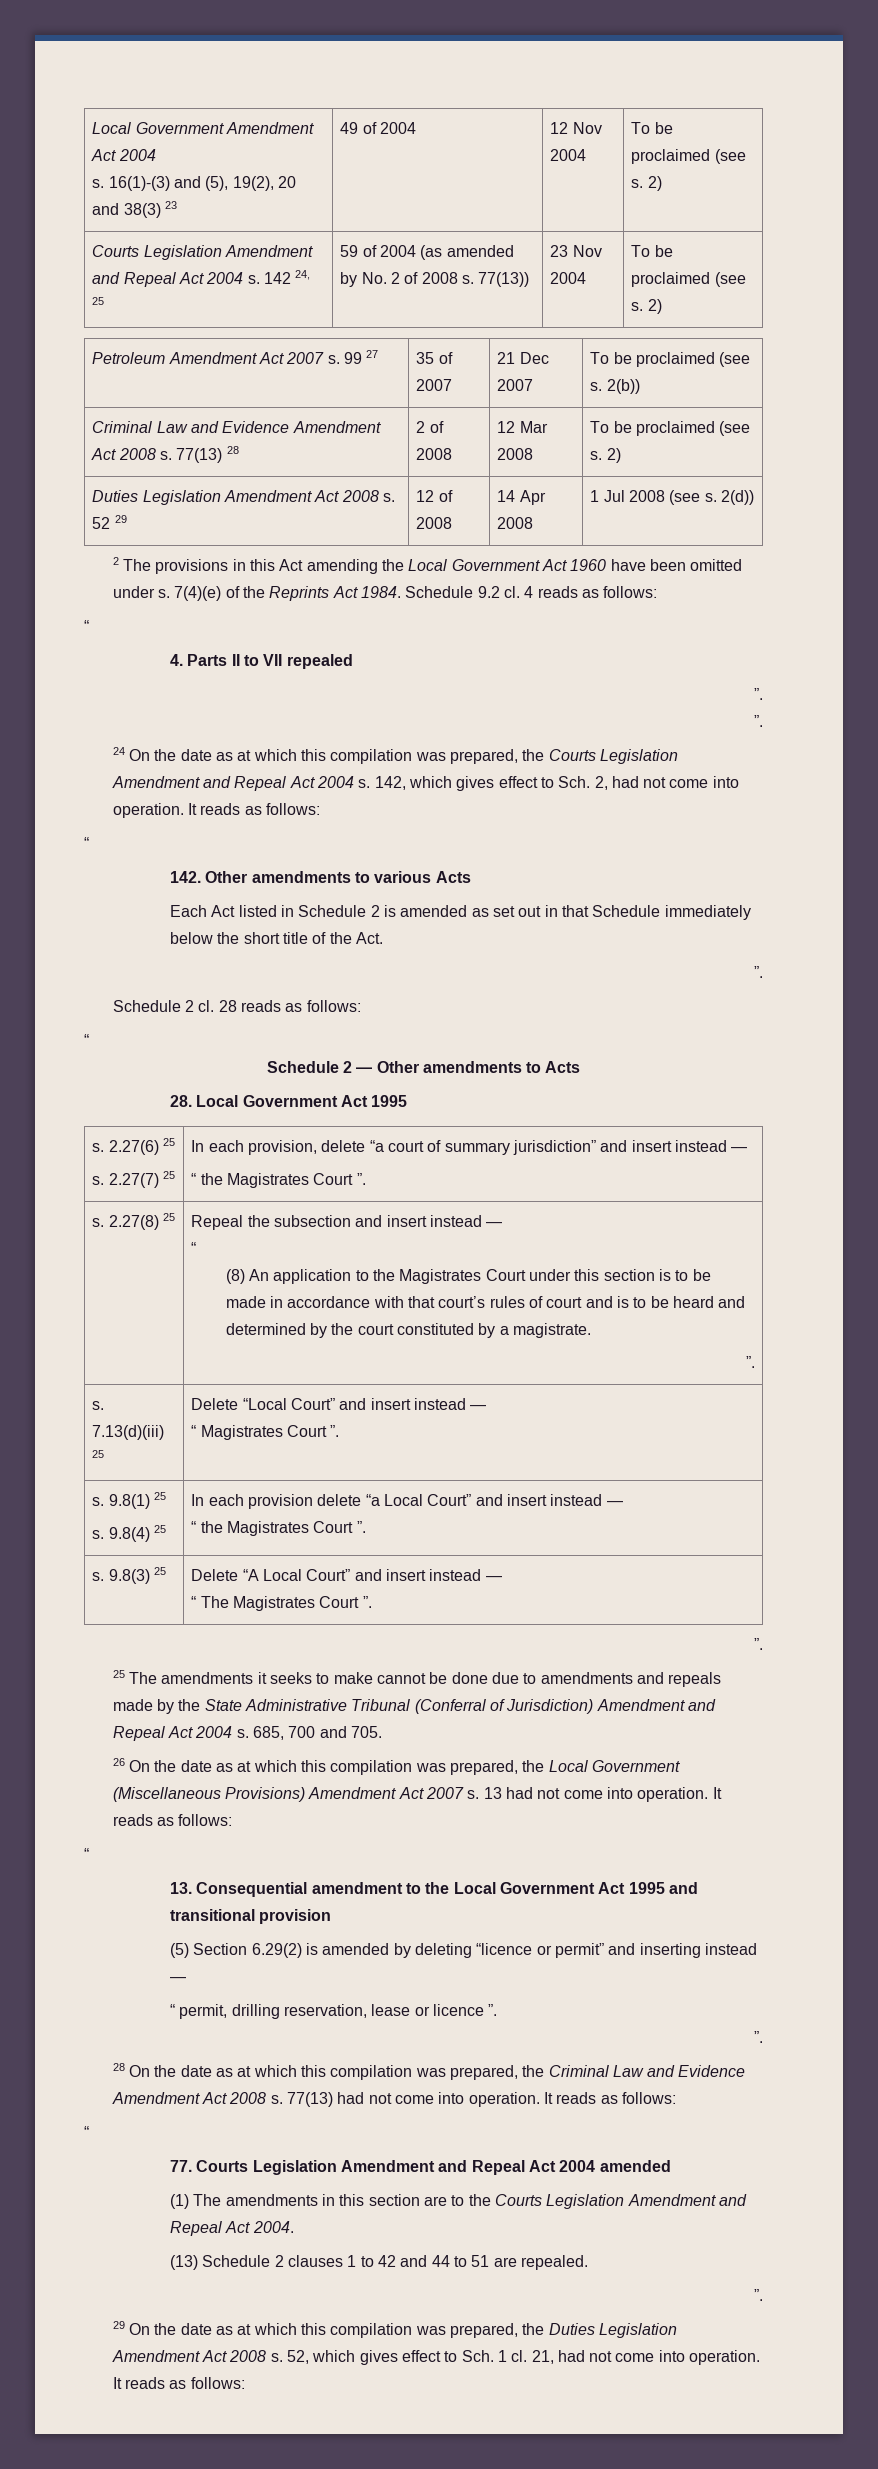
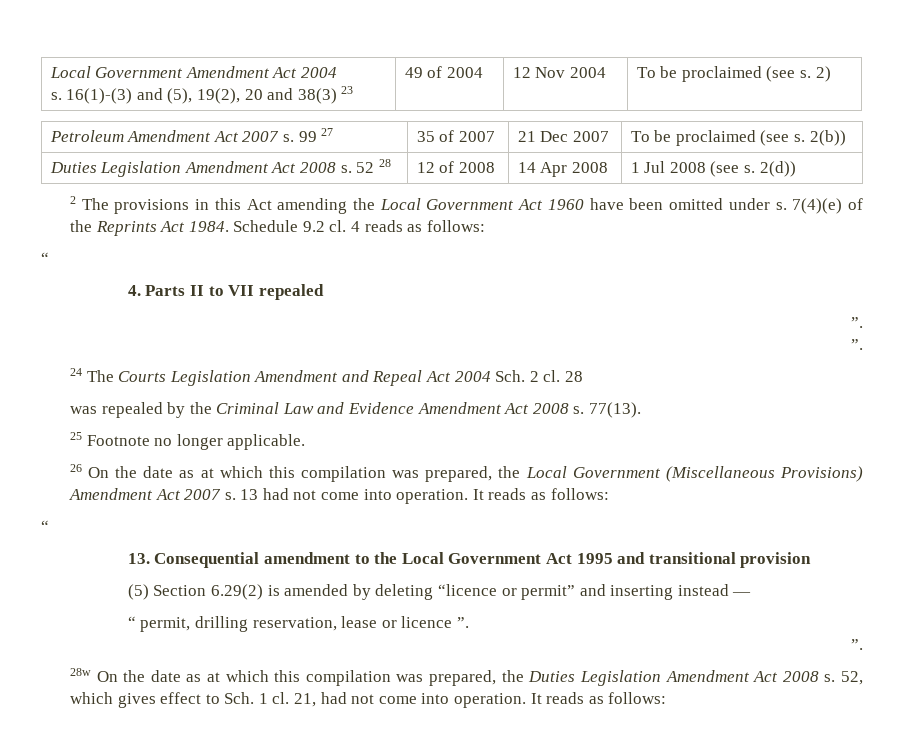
- Courts Legislation Amendment and Repeal Act 2004 s. 142 24, 25 | 59 of 2004 (as amended by No. 2 of 2008 s. 77(13)) | 23 Nov 2004 | To be proclaimed (see s. 2)
- Criminal Law and Evidence Amendment Act 2008 s. 77(13) 28 | 2 of 2008 | 12 Mar 2008 | To be proclaimed (see s. 2)
- Duties Legislation Amendment Act 2008 s. 52 29 | 12 of 2008 | 14 Apr 2008 | 1 Jul 2008 (see s. 2(d))
+ Duties Legislation Amendment Act 2008 s. 52 28 | 12 of 2008 | 14 Apr 2008 | 1 Jul 2008 (see s. 2(d))
- 24 On the date as at which this compilation was prepared, the Courts Legislation Amendment and Repeal Act 2004 s. 142, which gives effect to Sch. 2, had not come into operation. It reads as follows:
- “
- 142. Other amendments to various Acts
- Each Act listed in Schedule 2 is amended as set out in that Schedule immediately below the short title of the Act.
- ”.
- Schedule 2 cl. 28 reads as follows:
- “
- Schedule 2 — Other amendments to Acts
- 28. Local Government Act 1995
- s. 2.27(6) 25
- s. 2.27(7) 25 | In each provision, delete “a court of summary jurisdiction” and insert instead —
- “ the Magistrates Court ”.
- s. 2.27(8) 25 | Repeal the subsection and insert instead —
- “
- (8) An application to the Magistrates Court under this section is to be made in accordance with that court’s rules of court and is to be heard and determined by the court constituted by a magistrate.
- ”.
- s. 7.13(d)(iii) 25 | Delete “Local Court” and insert instead —
- “ Magistrates Court ”.
- s. 9.8(1) 25
- s. 9.8(4) 25 | In each provision delete “a Local Court” and insert instead —
- “ the Magistrates Court ”.
- s. 9.8(3) 25 | Delete “A Local Court” and insert instead —
- “ The Magistrates Court ”.
- ”.
- 25 The amendments it seeks to make cannot be done due to amendments and repeals made by the State Administrative Tribunal (Conferral of Jurisdiction) Amendment and Repeal Act 2004 s. 685, 700 and 705.
+ 24 The Courts Legislation Amendment and Repeal Act 2004 Sch. 2 cl. 28
+ was repealed by the Criminal Law and Evidence Amendment Act 2008 s. 77(13).
+ 25 Footnote no longer applicable.
- 28 On the date as at which this compilation was prepared, the Criminal Law and Evidence Amendment Act 2008 s. 77(13) had not come into operation. It reads as follows:
- “
- 77. Courts Legislation Amendment and Repeal Act 2004 amended
- (1) The amendments in this section are to the Courts Legislation Amendment and Repeal Act 2004.
- (13) Schedule 2 clauses 1 to 42 and 44 to 51 are repealed.
- ”.
- 29 On the date as at which this compilation was prepared, the Duties Legislation Amendment Act 2008 s.
+ 28w On the date as at which this compilation was prepared, the Duties Legislation Amendment Act 2008 s.

